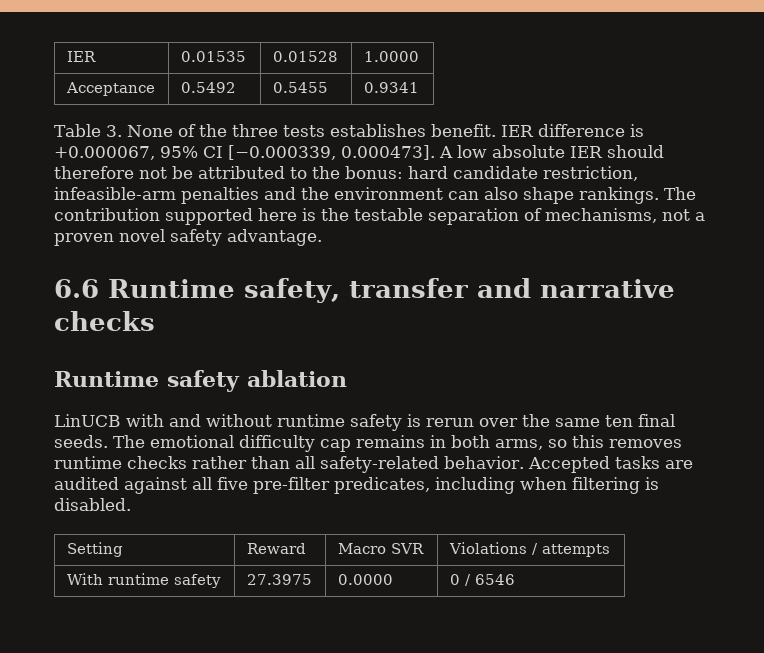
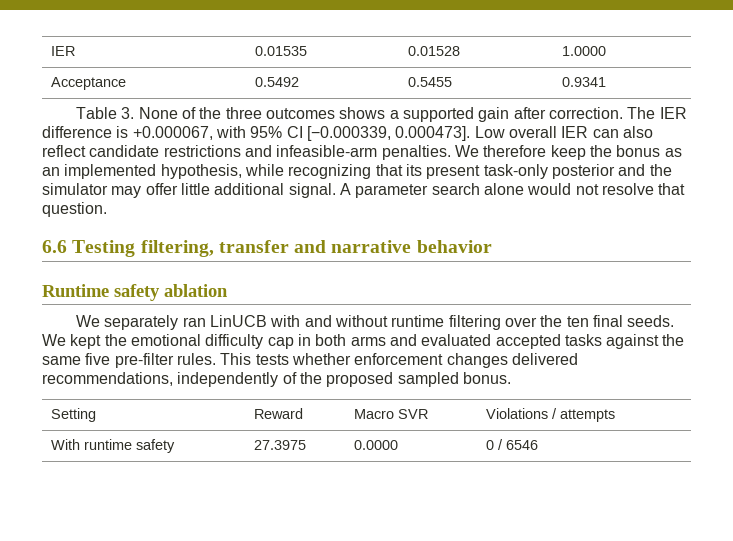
- Table 3. None of the three tests establishes benefit. IER difference is +0.000067, 95% CI [−0.000339, 0.000473]. A low absolute IER should therefore not be attributed to the bonus: hard candidate restriction, infeasible-arm penalties and the environment can also shape rankings. The contribution supported here is the testable separation of mechanisms, not a proven novel safety advantage.
+ Table 3. None of the three outcomes shows a supported gain after correction. The IER difference is +0.000067, with 95% CI [−0.000339, 0.000473]. Low overall IER can also reflect candidate restrictions and infeasible-arm penalties. We therefore keep the bonus as an implemented hypothesis, while recognizing that its present task-only posterior and the simulator may offer little additional signal. A parameter search alone would not resolve that question.
- 6.6 Runtime safety, transfer and narrative checks
+ 6.6 Testing filtering, transfer and narrative behavior
- LinUCB with and without runtime safety is rerun over the same ten final seeds.
+ We separately ran LinUCB with and without runtime filtering over the ten final seeds.
- The emotional difficulty cap remains in both arms, so this removes runtime checks rather than all safety-related behavior. Accepted tasks are audited against all five pre-filter predicates, including when filtering is disabled.
+ We kept the emotional difficulty cap in both arms and evaluated accepted tasks against the same five pre-filter rules. This tests whether enforcement changes delivered recommendations, independently of the proposed sampled bonus.

